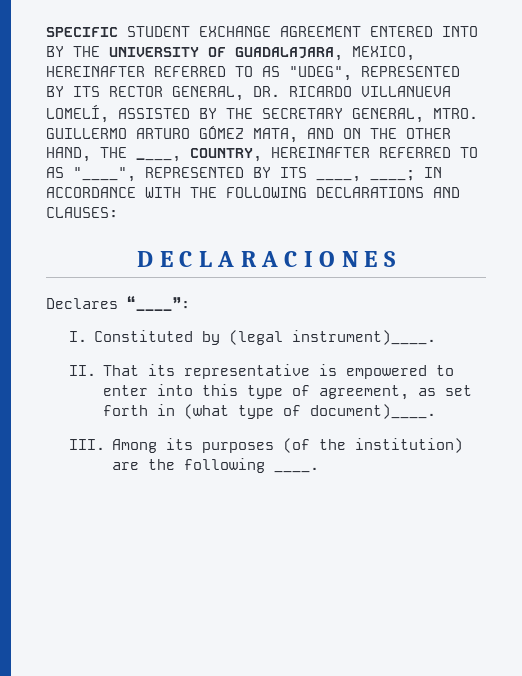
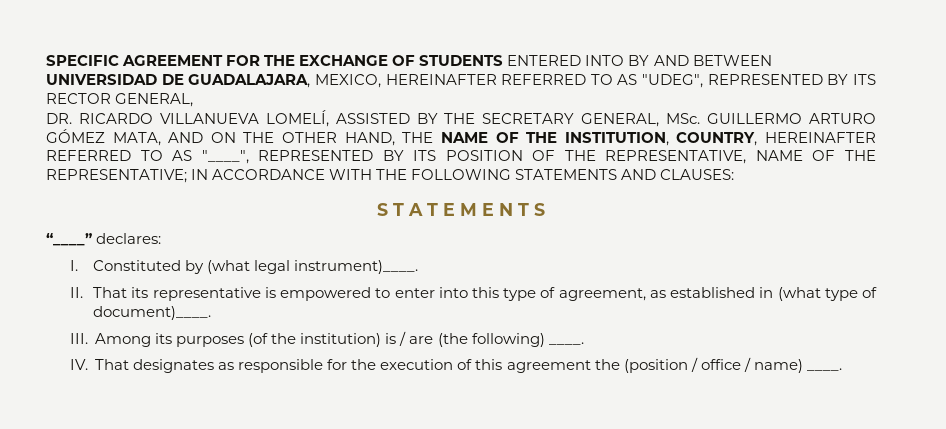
- SPECIFIC STUDENT EXCHANGE AGREEMENT ENTERED INTO BY THE UNIVERSITY OF GUADALAJARA, MEXICO, HEREINAFTER REFERRED TO AS "UDEG", REPRESENTED BY ITS RECTOR GENERAL, DR. RICARDO VILLANUEVA LOMELÍ, ASSISTED BY THE SECRETARY GENERAL, MTRO. GUILLERMO ARTURO GÓMEZ MATA, AND ON THE OTHER HAND, THE ____, COUNTRY, HEREINAFTER REFERRED TO AS "____", REPRESENTED BY ITS ____, ____; IN ACCORDANCE WITH THE FOLLOWING DECLARATIONS AND CLAUSES:
+ SPECIFIC AGREEMENT FOR THE EXCHANGE OF STUDENTS ENTERED INTO BY AND BETWEEN UNIVERSIDAD DE GUADALAJARA, MEXICO, HEREINAFTER REFERRED TO AS "UDEG", REPRESENTED BY ITS RECTOR GENERAL,
+ DR. RICARDO VILLANUEVA LOMELÍ, ASSISTED BY THE SECRETARY GENERAL, MSc. GUILLERMO ARTURO GÓMEZ MATA, AND ON THE OTHER HAND, THE NAME OF THE INSTITUTION, COUNTRY, HEREINAFTER REFERRED TO AS "____", REPRESENTED BY ITS POSITION OF THE REPRESENTATIVE, NAME OF THE REPRESENTATIVE; IN ACCORDANCE WITH THE FOLLOWING STATEMENTS AND CLAUSES:
- D E C L A R A C I O N E S
+ S T A T E M E N T S
- Declares “____”:
+ “____” declares:
- I. Constituted by (legal instrument)____.
+ I. Constituted by (what legal instrument)____.
- II. That its representative is empowered to enter into this type of agreement, as set forth in (what type of document)____.
+ II. That its representative is empowered to enter into this type of agreement, as established in (what type of document)____.
- III. Among its purposes (of the institution) are the following ____.
+ III. Among its purposes (of the institution) is / are (the following) ____.
+ IV. That designates as responsible for the execution of this agreement the (position / office / name) ____.

